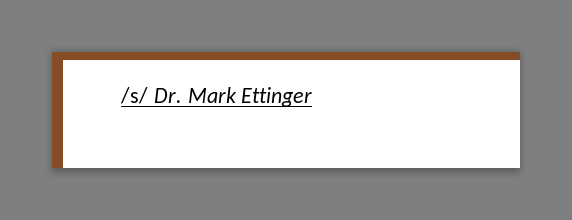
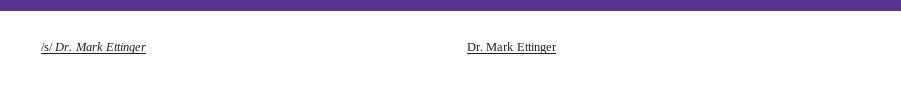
  /s/ Dr. Mark Ettinger
+ Dr. Mark Ettinger

